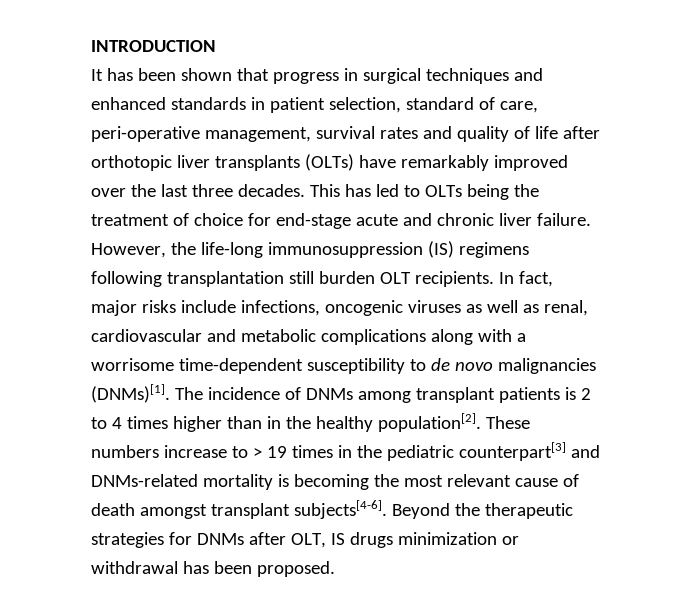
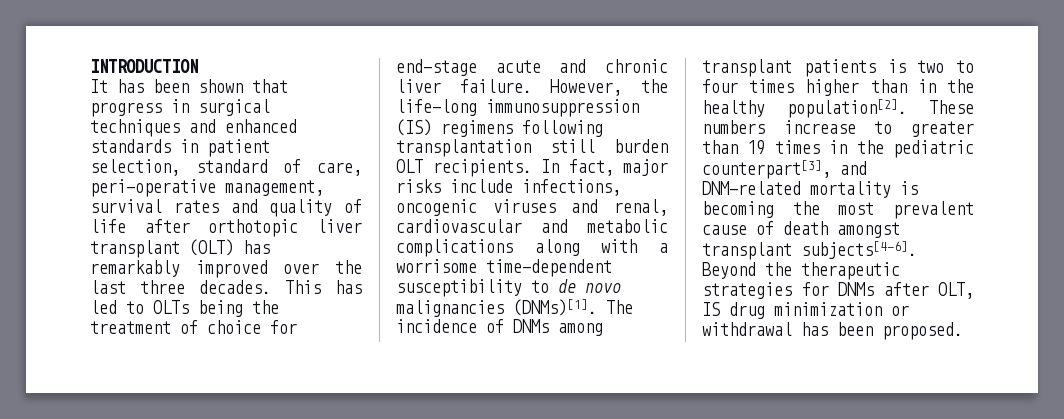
- It has been shown that progress in surgical techniques and enhanced standards in patient selection, standard of care, peri-operative management, survival rates and quality of life after orthotopic liver transplants (OLTs) have remarkably improved over the last three decades.
+ It has been shown that progress in surgical techniques and enhanced standards in patient selection, standard of care, peri-operative management, survival rates and quality of life after orthotopic liver transplant (OLT) has remarkably improved over the last three decades.
- In fact, major risks include infections, oncogenic viruses as well as renal, cardiovascular and metabolic complications along with a worrisome time-dependent susceptibility to de novo malignancies (DNMs)[1].
+ In fact, major risks include infections, oncogenic viruses and renal, cardiovascular and metabolic complications along with a worrisome time-dependent susceptibility to de novo malignancies (DNMs)[1].
- The incidence of DNMs among transplant patients is 2 to 4 times higher than in the healthy population[2].
+ The incidence of DNMs among transplant patients is two to four times higher than in the healthy population[2].
- These numbers increase to > 19 times in the pediatric counterpart[3] and DNMs-related mortality is becoming the most relevant cause of death amongst transplant subjects[4-6].
+ These numbers increase to greater than 19 times in the pediatric counterpart[3], and DNM-related mortality is becoming the most prevalent cause of death amongst transplant subjects[4-6].
- Beyond the therapeutic strategies for DNMs after OLT, IS drugs minimization or withdrawal has been proposed.
+ Beyond the therapeutic strategies for DNMs after OLT, IS drug minimization or withdrawal has been proposed.

